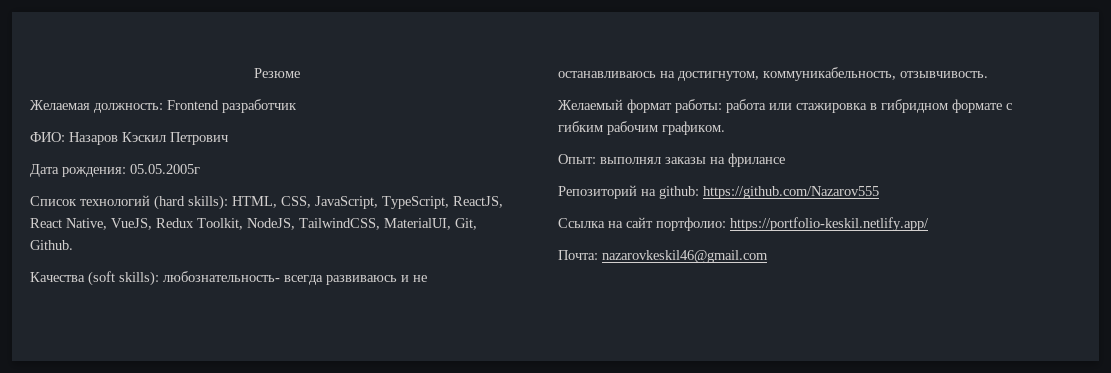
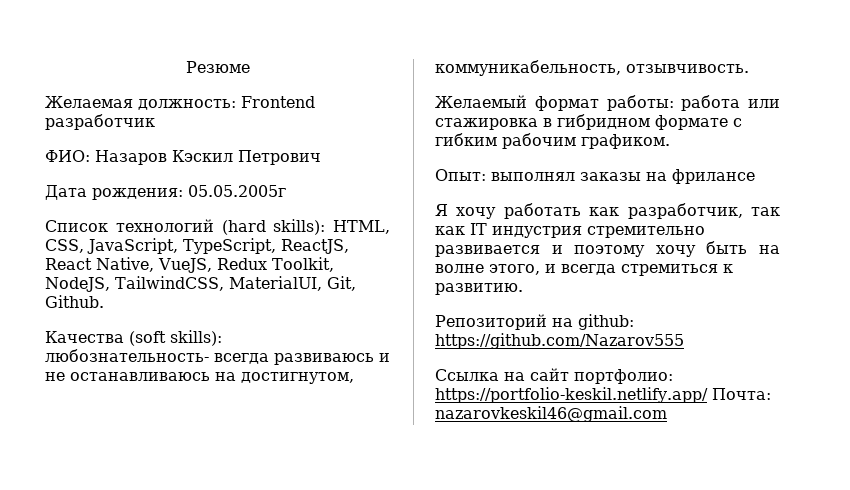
+ Я хочу работать как разработчик, так как IT индустрия стремительно развивается и поэтому хочу быть на волне этого, и всегда стремиться к развитию.
- Ссылка на сайт портфолио: https://portfolio-keskil.netlify.app/
- Почта: nazarovkeskil46@gmail.com
+ Ссылка на сайт портфолио: https://portfolio-keskil.netlify.app/ Почта: nazarovkeskil46@gmail.com

